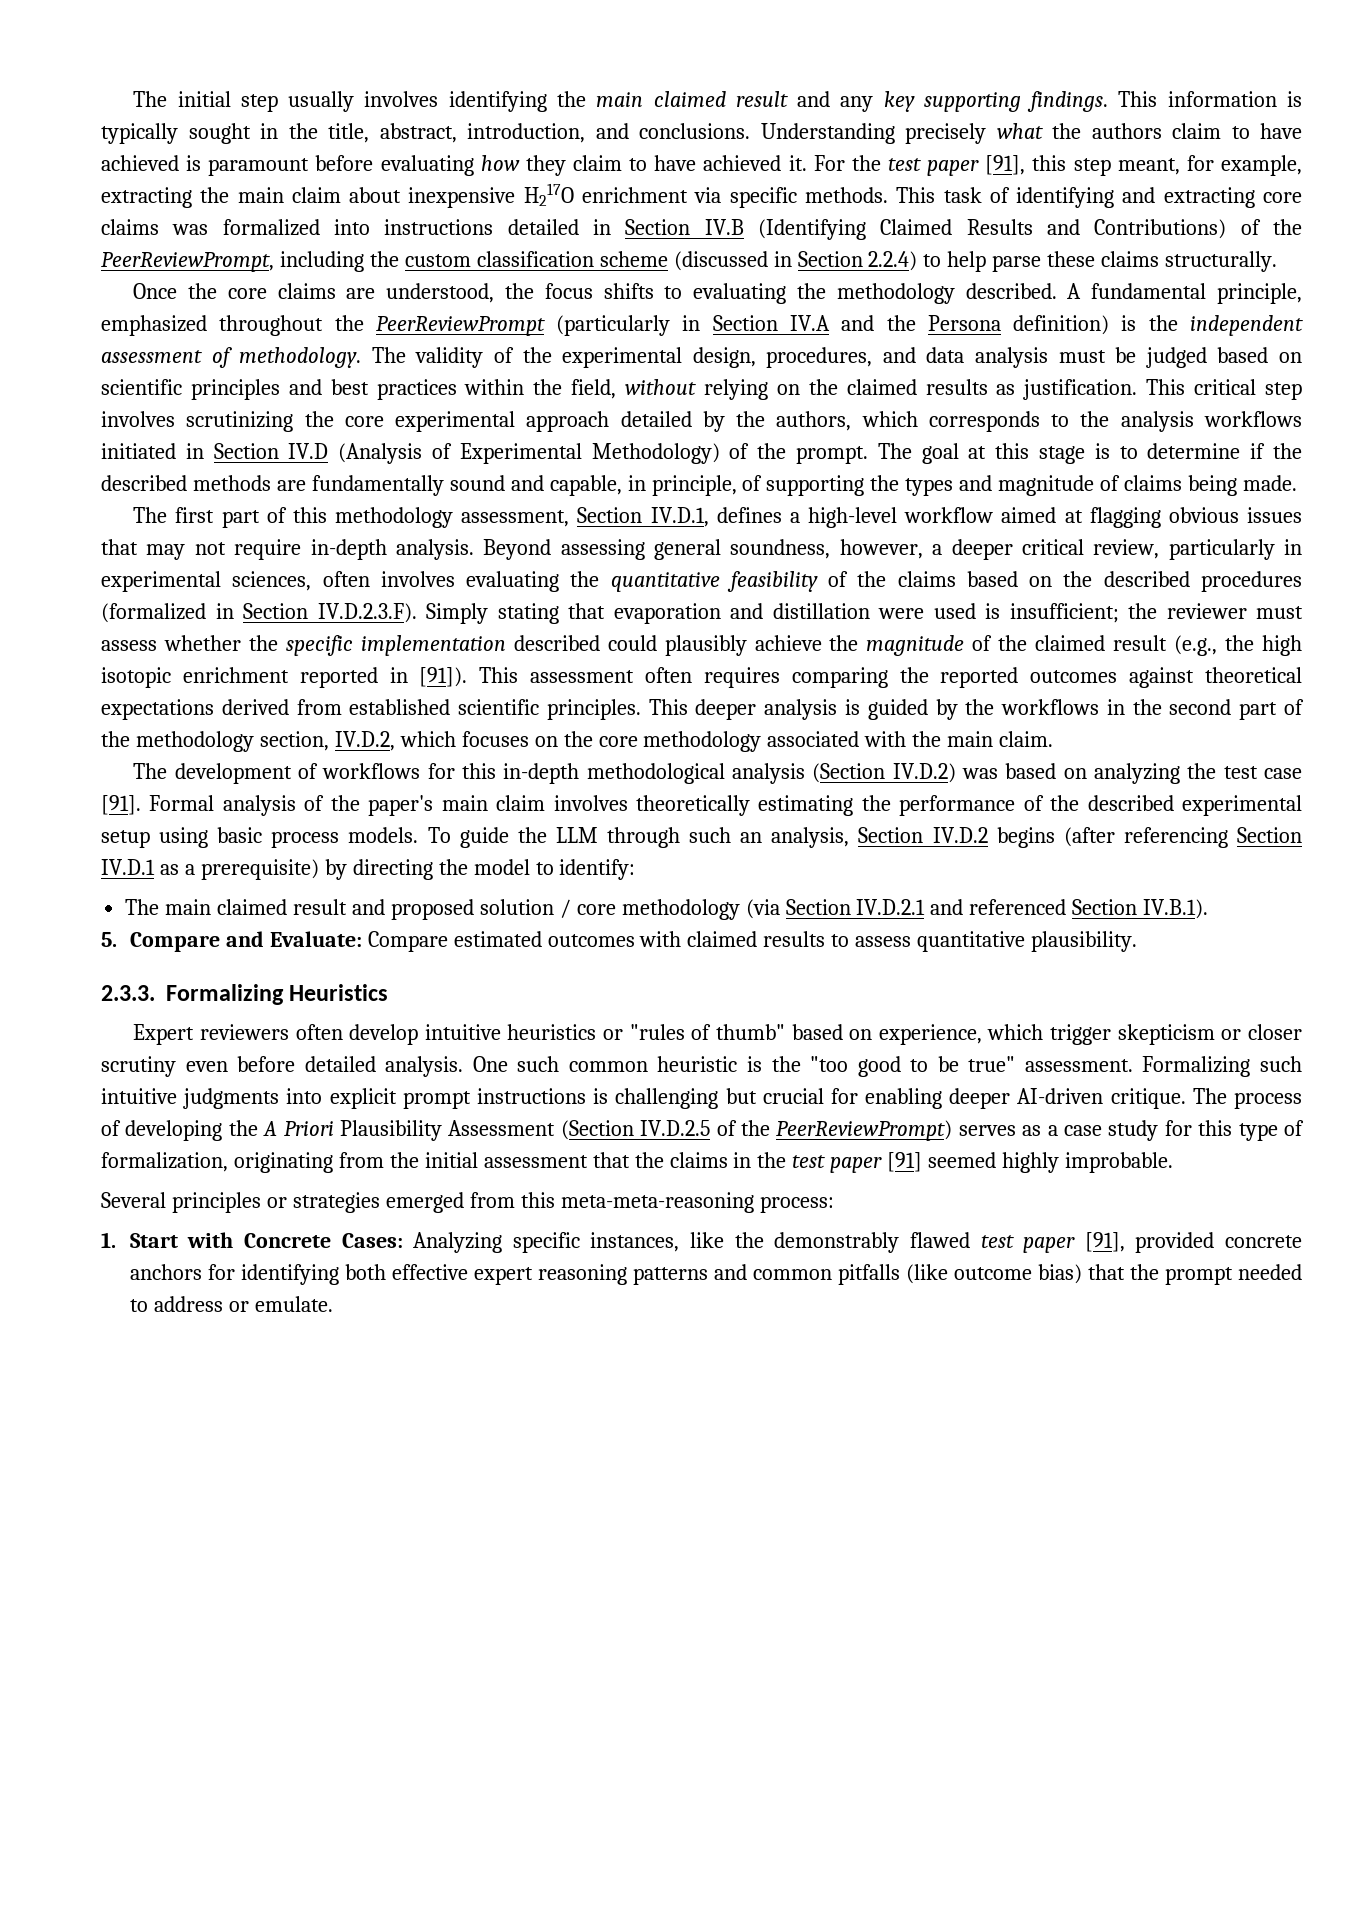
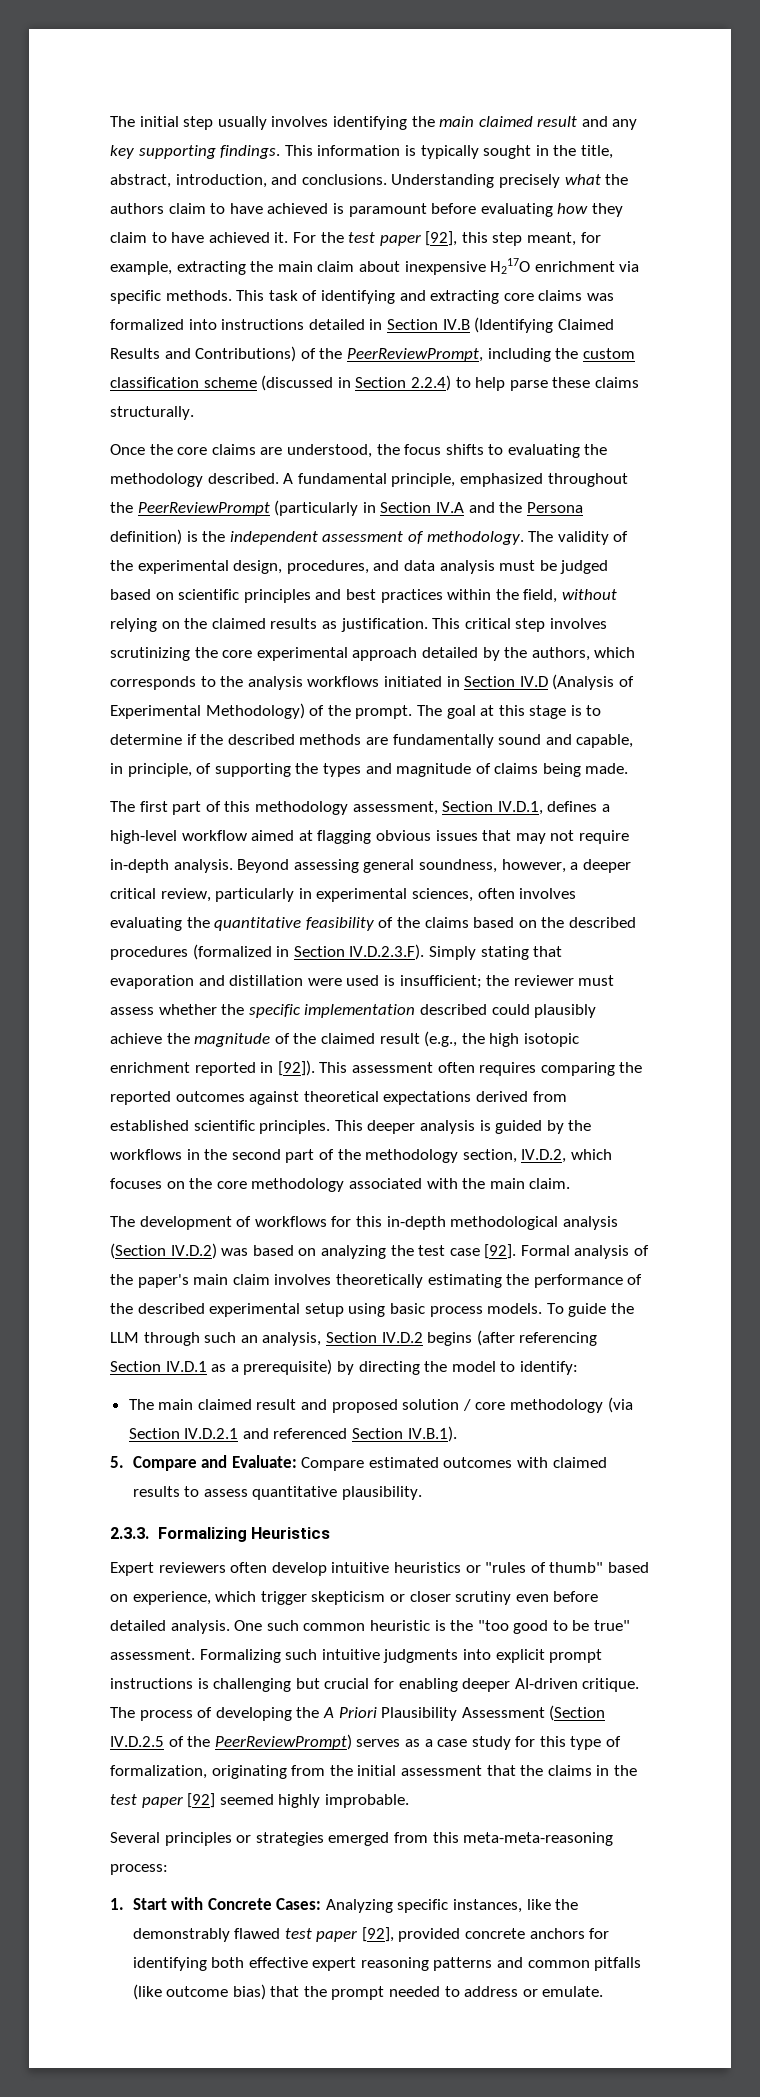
- For the test paper [91], this step meant, for example, extracting the main claim about inexpensive H217O enrichment via specific methods.
+ For the test paper [92], this step meant, for example, extracting the main claim about inexpensive H217O enrichment via specific methods.
- the reviewer must assess whether the specific implementation described could plausibly achieve the magnitude of the claimed result (e.g., the high isotopic enrichment reported in [91]).
+ the reviewer must assess whether the specific implementation described could plausibly achieve the magnitude of the claimed result (e.g., the high isotopic enrichment reported in [92]).
- The development of workflows for this in-depth methodological analysis (Section IV.D.2) was based on analyzing the test case [91].
+ The development of workflows for this in-depth methodological analysis (Section IV.D.2) was based on analyzing the test case [92].
- The process of developing the A Priori Plausibility Assessment (Section IV.D.2.5 of the PeerReviewPrompt) serves as a case study for this type of formalization, originating from the initial assessment that the claims in the test paper [91] seemed highly improbable.
+ The process of developing the A Priori Plausibility Assessment (Section IV.D.2.5 of the PeerReviewPrompt) serves as a case study for this type of formalization, originating from the initial assessment that the claims in the test paper [92] seemed highly improbable.
- 1. Start with Concrete Cases: Analyzing specific instances, like the demonstrably flawed test paper [91], provided concrete anchors for identifying both effective expert reasoning patterns and common pitfalls (like outcome bias) that the prompt needed to address or emulate.
+ 1. Start with Concrete Cases: Analyzing specific instances, like the demonstrably flawed test paper [92], provided concrete anchors for identifying both effective expert reasoning patterns and common pitfalls (like outcome bias) that the prompt needed to address or emulate.

